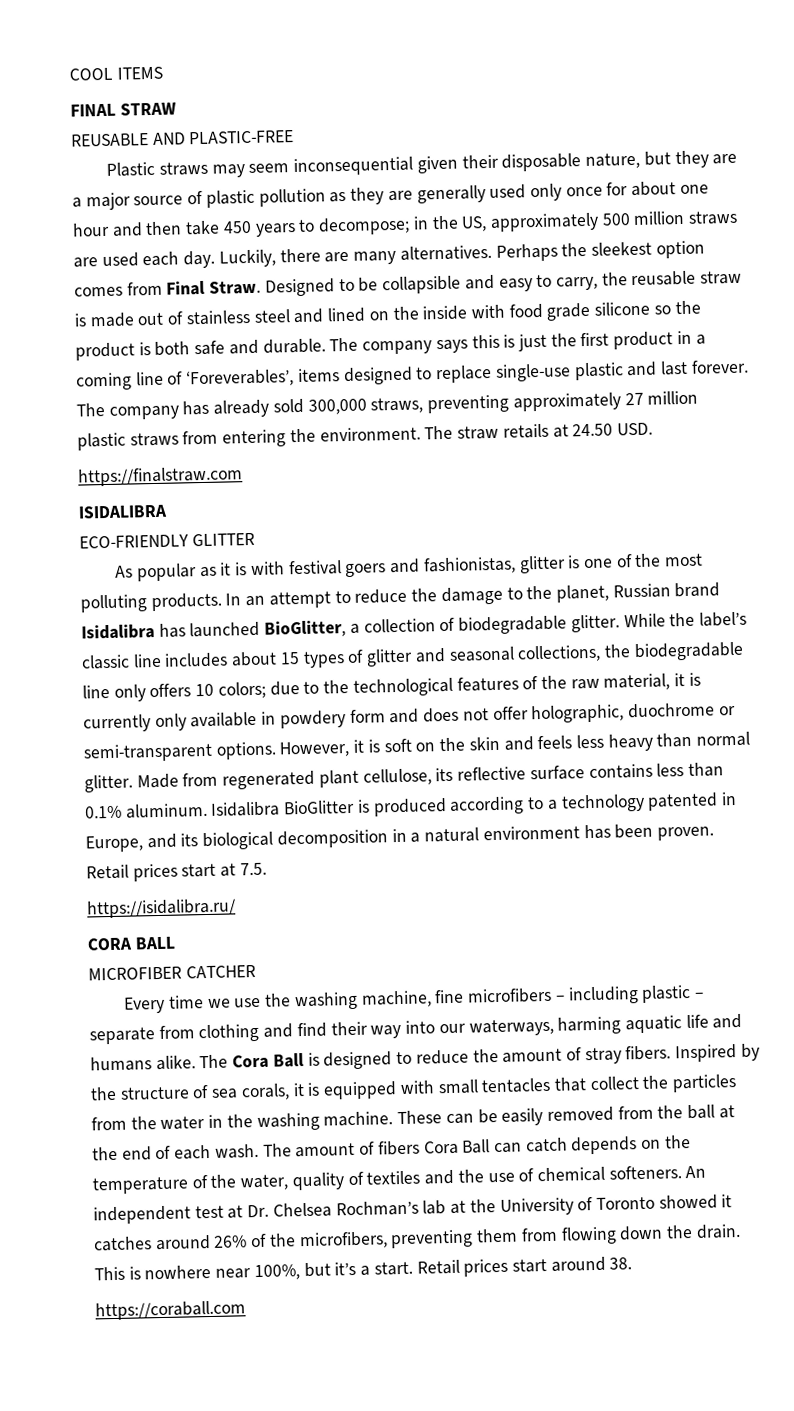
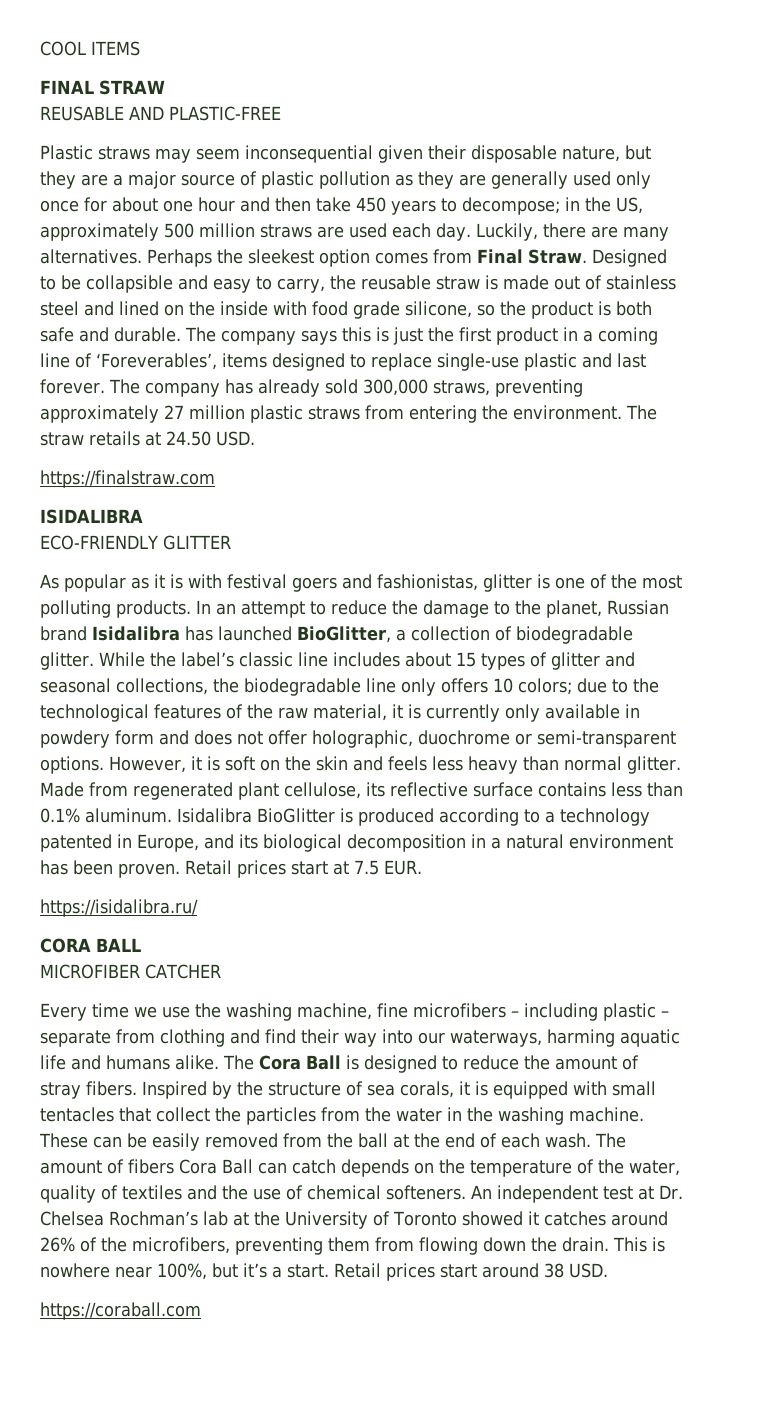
- Designed to be collapsible and easy to carry, the reusable straw is made out of stainless steel and lined on the inside with food grade silicone so the product is both safe and durable.
+ Designed to be collapsible and easy to carry, the reusable straw is made out of stainless steel and lined on the inside with food grade silicone, so the product is both safe and durable.
- Retail prices start at 7.5.
+ Retail prices start at 7.5 EUR.
- Retail prices start around 38.
+ Retail prices start around 38 USD.

